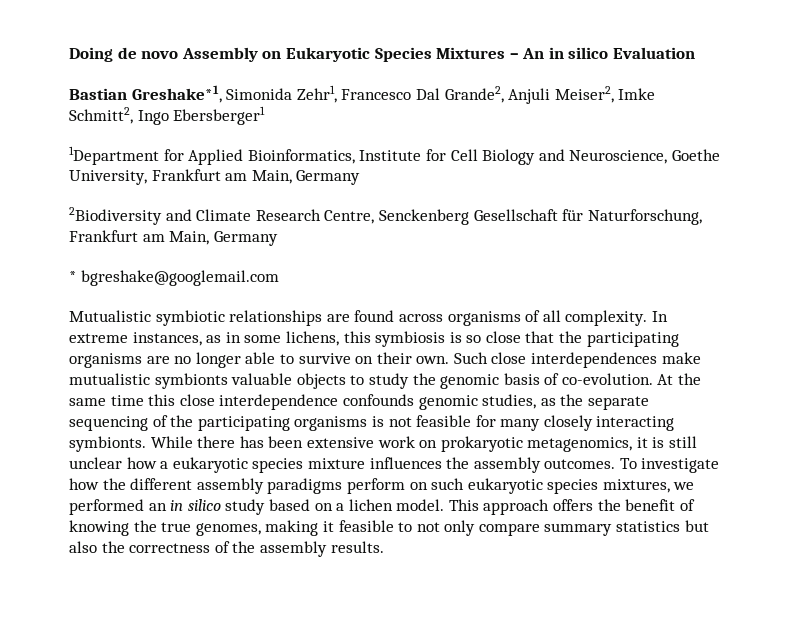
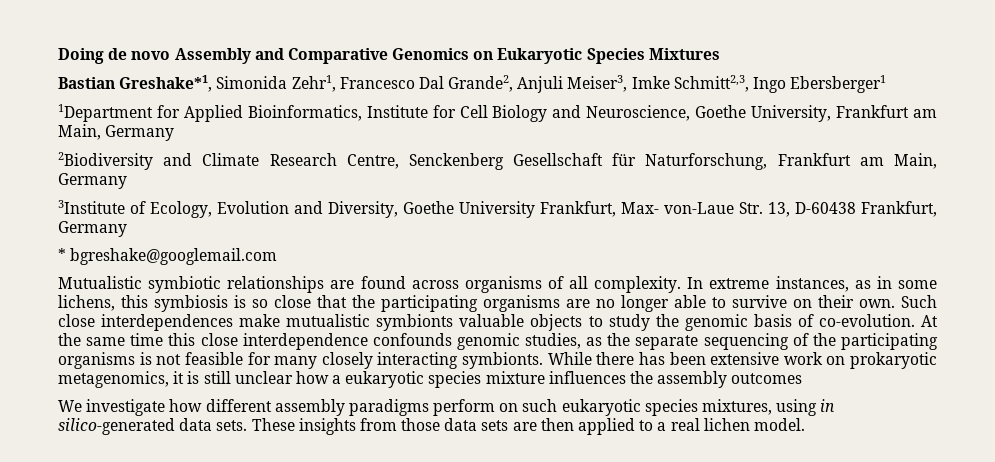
- Doing de novo Assembly on Eukaryotic Species Mixtures – An in silico Evaluation
+ Doing de novo Assembly and Comparative Genomics on Eukaryotic Species Mixtures
- Bastian Greshake*1, Simonida Zehr1, Francesco Dal Grande2, Anjuli Meiser2, Imke Schmitt2, Ingo Ebersberger1
+ Bastian Greshake*1, Simonida Zehr1, Francesco Dal Grande2, Anjuli Meiser3, Imke Schmitt2,3, Ingo Ebersberger1
+ 3Institute of Ecology, Evolution and Diversity, Goethe University Frankfurt, Max- von-Laue Str. 13, D-60438 Frankfurt, Germany
- While there has been extensive work on prokaryotic metagenomics, it is still unclear how a eukaryotic species mixture influences the assembly outcomes. To investigate how the different assembly paradigms perform on such eukaryotic species mixtures, we performed an in silico study based on a lichen model. This approach offers the benefit of knowing the true genomes, making it feasible to not only compare summary statistics but also the correctness of the assembly results.
+ While there has been extensive work on prokaryotic metagenomics, it is still unclear how a eukaryotic species mixture influences the assembly outcomes
+ We investigate how different assembly paradigms perform on such eukaryotic species mixtures, using in silico-generated data sets. These insights from those data sets are then applied to a real lichen model.

